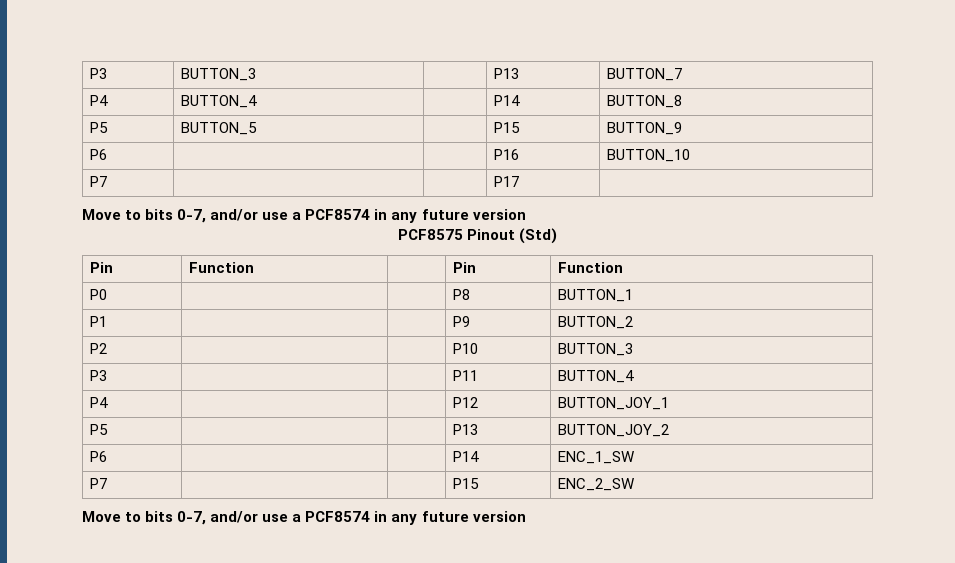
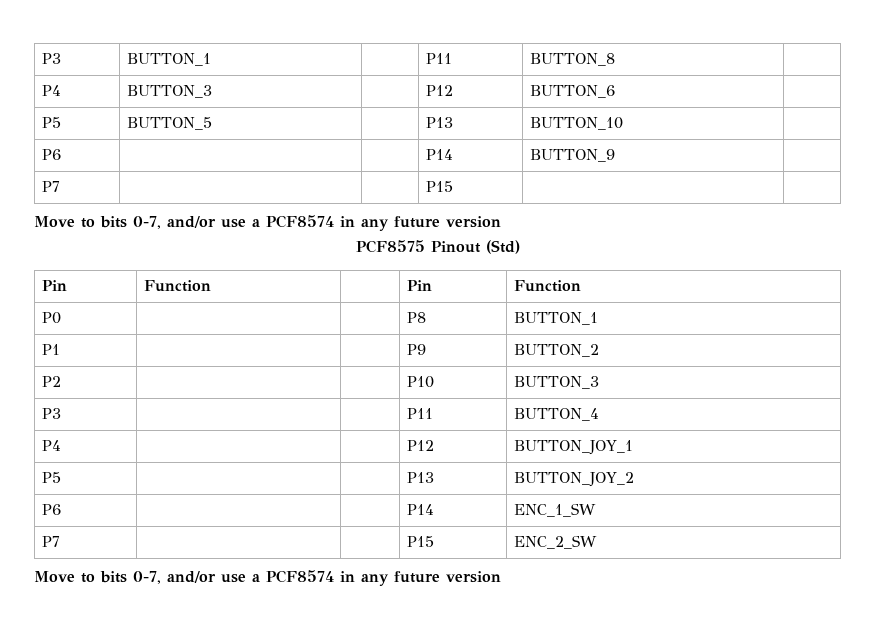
- P3 | BUTTON_3 | | P13 | BUTTON_7
- P4 | BUTTON_4 | | P14 | BUTTON_8
+ P3 | BUTTON_1 | | P11 | BUTTON_8 |
+ P4 | BUTTON_3 | | P12 | BUTTON_6 |
- P5 | BUTTON_5 | | P15 | BUTTON_9
- P6 | | | P16 | BUTTON_10
- P7 | | | P17 |
+ P5 | BUTTON_5 | | P13 | BUTTON_10 |
+ P6 | | | P14 | BUTTON_9 |
+ P7 | | | P15 | |

